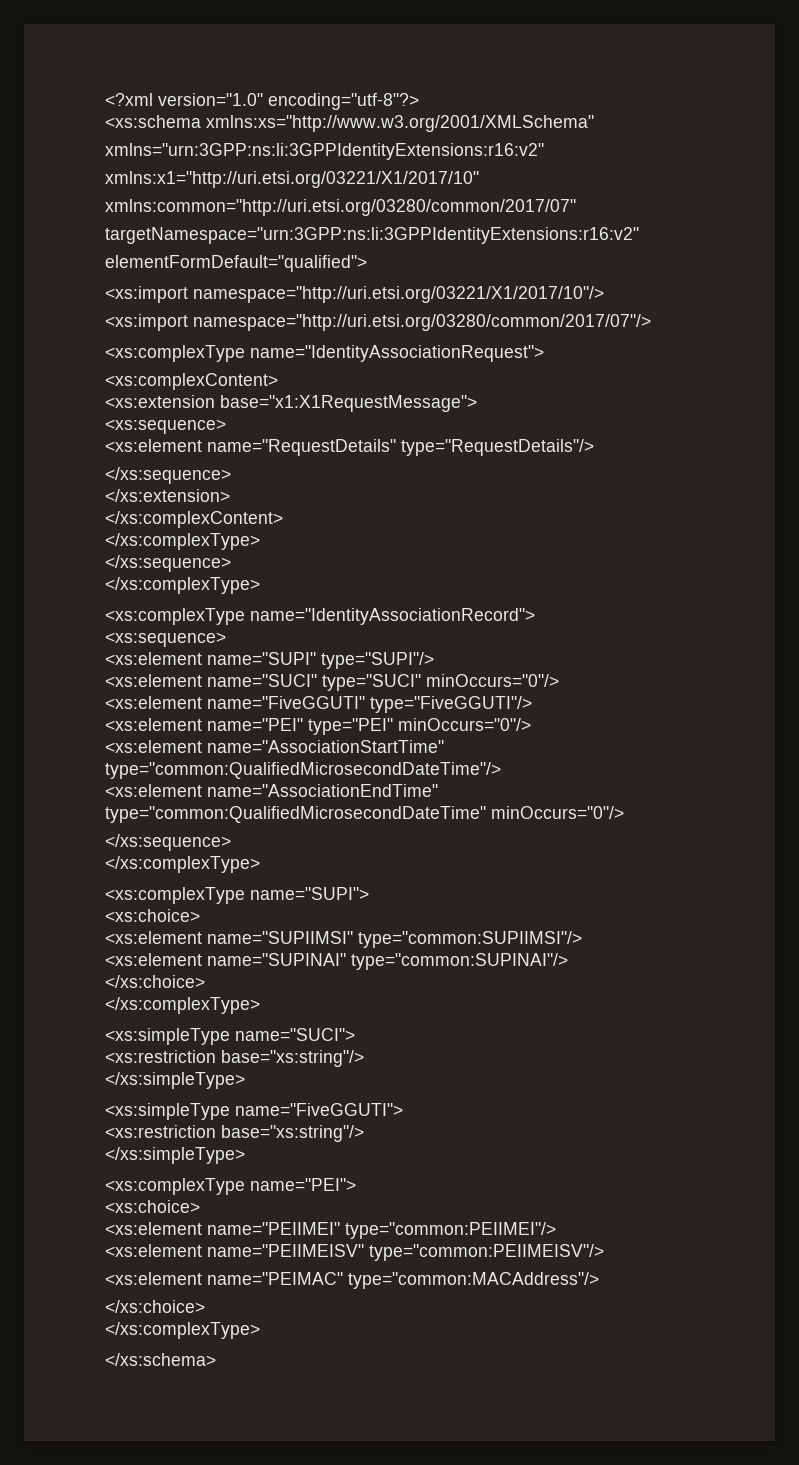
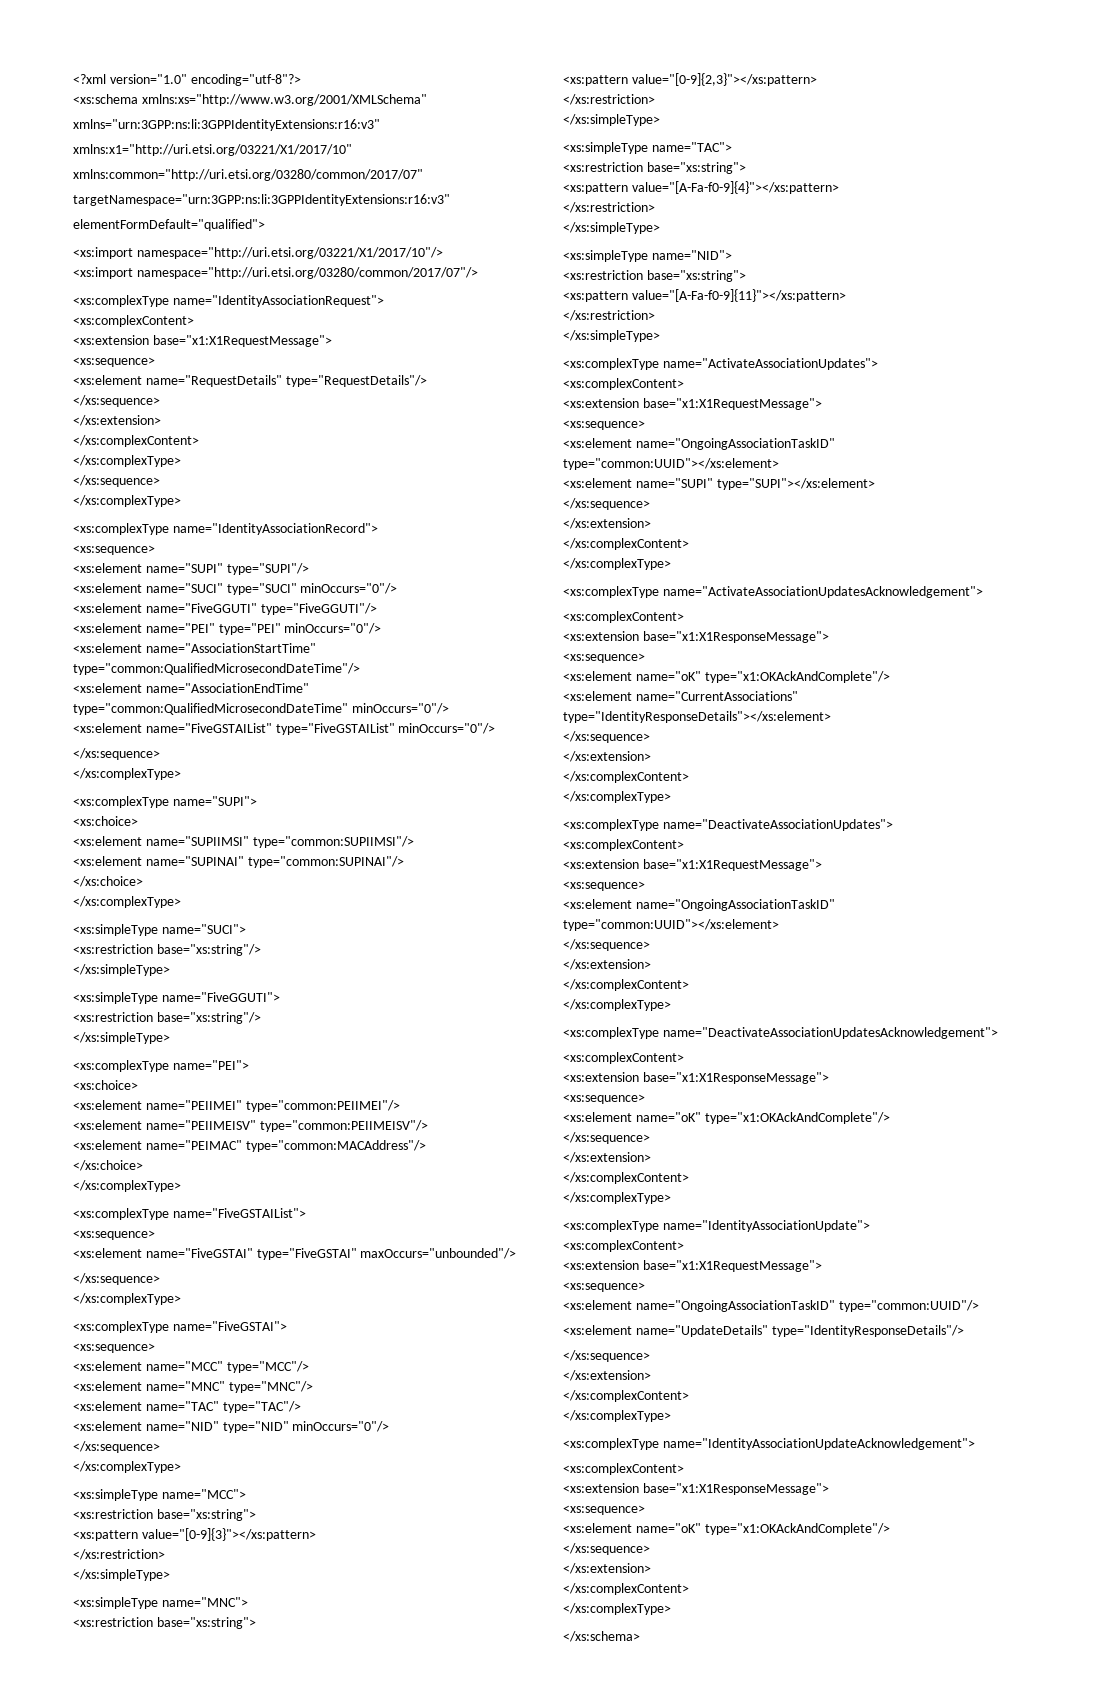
- xmlns="urn:3GPP:ns:li:3GPPIdentityExtensions:r16:v2"
+ xmlns="urn:3GPP:ns:li:3GPPIdentityExtensions:r16:v3"
- targetNamespace="urn:3GPP:ns:li:3GPPIdentityExtensions:r16:v2"
+ targetNamespace="urn:3GPP:ns:li:3GPPIdentityExtensions:r16:v3"
+ <xs:element name="FiveGSTAIList" type="FiveGSTAIList" minOccurs="0"/>
+ <xs:complexType name="FiveGSTAIList">
+ <xs:sequence>
+ <xs:element name="FiveGSTAI" type="FiveGSTAI" maxOccurs="unbounded"/>
+ </xs:sequence>
+ </xs:complexType>
+ <xs:complexType name="FiveGSTAI">
+ <xs:sequence>
+ <xs:element name="MCC" type="MCC"/>
+ <xs:element name="MNC" type="MNC"/>
+ <xs:element name="TAC" type="TAC"/>
+ <xs:element name="NID" type="NID" minOccurs="0"/>
+ </xs:sequence>
+ </xs:complexType>
+ <xs:simpleType name="MCC">
+ <xs:restriction base="xs:string">
+ <xs:pattern value="[0-9]{3}"></xs:pattern>
+ </xs:restriction>
+ </xs:simpleType>
+ <xs:simpleType name="MNC">
+ <xs:restriction base="xs:string">
+ <xs:pattern value="[0-9]{2,3}"></xs:pattern>
+ </xs:restriction>
+ </xs:simpleType>
+ <xs:simpleType name="TAC">
+ <xs:restriction base="xs:string">
+ <xs:pattern value="[A-Fa-f0-9]{4}"></xs:pattern>
+ </xs:restriction>
+ </xs:simpleType>
+ <xs:simpleType name="NID">
+ <xs:restriction base="xs:string">
+ <xs:pattern value="[A-Fa-f0-9]{11}"></xs:pattern>
+ </xs:restriction>
+ </xs:simpleType>
+ <xs:complexType name="ActivateAssociationUpdates">
+ <xs:complexContent>
+ <xs:extension base="x1:X1RequestMessage">
+ <xs:sequence>
+ <xs:element name="OngoingAssociationTaskID" type="common:UUID"></xs:element>
+ <xs:element name="SUPI" type="SUPI"></xs:element>
+ </xs:sequence>
+ </xs:extension>
+ </xs:complexContent>
+ </xs:complexType>
+ <xs:complexType name="ActivateAssociationUpdatesAcknowledgement">
+ <xs:complexContent>
+ <xs:extension base="x1:X1ResponseMessage">
+ <xs:sequence>
+ <xs:element name="oK" type="x1:OKAckAndComplete"/>
+ <xs:element name="CurrentAssociations" type="IdentityResponseDetails"></xs:element>
+ </xs:sequence>
+ </xs:extension>
+ </xs:complexContent>
+ </xs:complexType>
+ <xs:complexType name="DeactivateAssociationUpdates">
+ <xs:complexContent>
+ <xs:extension base="x1:X1RequestMessage">
+ <xs:sequence>
+ <xs:element name="OngoingAssociationTaskID" type="common:UUID"></xs:element>
+ </xs:sequence>
+ </xs:extension>
+ </xs:complexContent>
+ </xs:complexType>
+ <xs:complexType name="DeactivateAssociationUpdatesAcknowledgement">
+ <xs:complexContent>
+ <xs:extension base="x1:X1ResponseMessage">
+ <xs:sequence>
+ <xs:element name="oK" type="x1:OKAckAndComplete"/>
+ </xs:sequence>
+ </xs:extension>
+ </xs:complexContent>
+ </xs:complexType>
+ <xs:complexType name="IdentityAssociationUpdate">
+ <xs:complexContent>
+ <xs:extension base="x1:X1RequestMessage">
+ <xs:sequence>
+ <xs:element name="OngoingAssociationTaskID" type="common:UUID"/>
+ <xs:element name="UpdateDetails" type="IdentityResponseDetails"/>
+ </xs:sequence>
+ </xs:extension>
+ </xs:complexContent>
+ </xs:complexType>
+ <xs:complexType name="IdentityAssociationUpdateAcknowledgement">
+ <xs:complexContent>
+ <xs:extension base="x1:X1ResponseMessage">
+ <xs:sequence>
+ <xs:element name="oK" type="x1:OKAckAndComplete"/>
+ </xs:sequence>
+ </xs:extension>
+ </xs:complexContent>
+ </xs:complexType>

